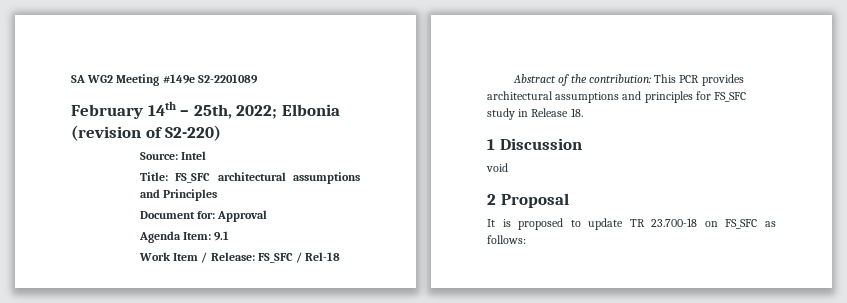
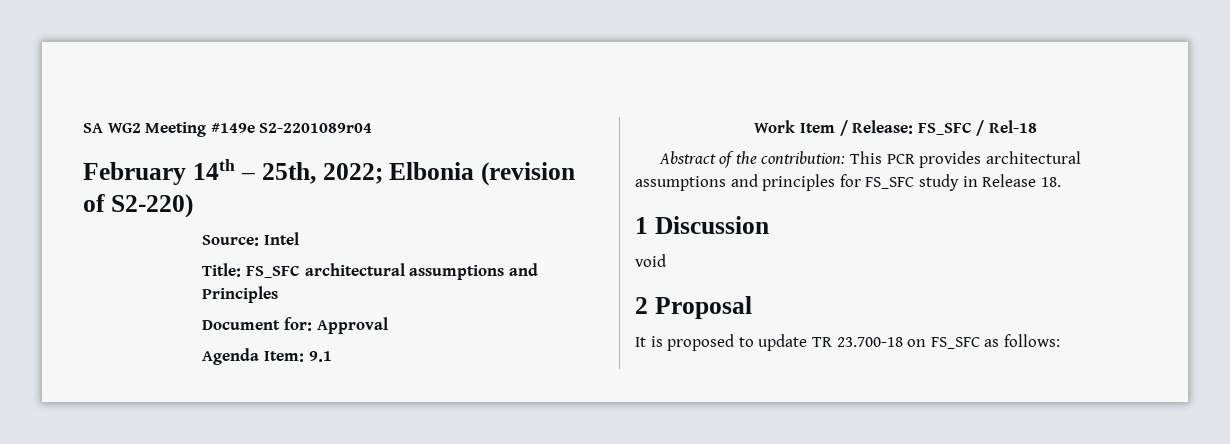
- SA WG2 Meeting #149e S2-2201089
+ SA WG2 Meeting #149e S2-2201089r04

